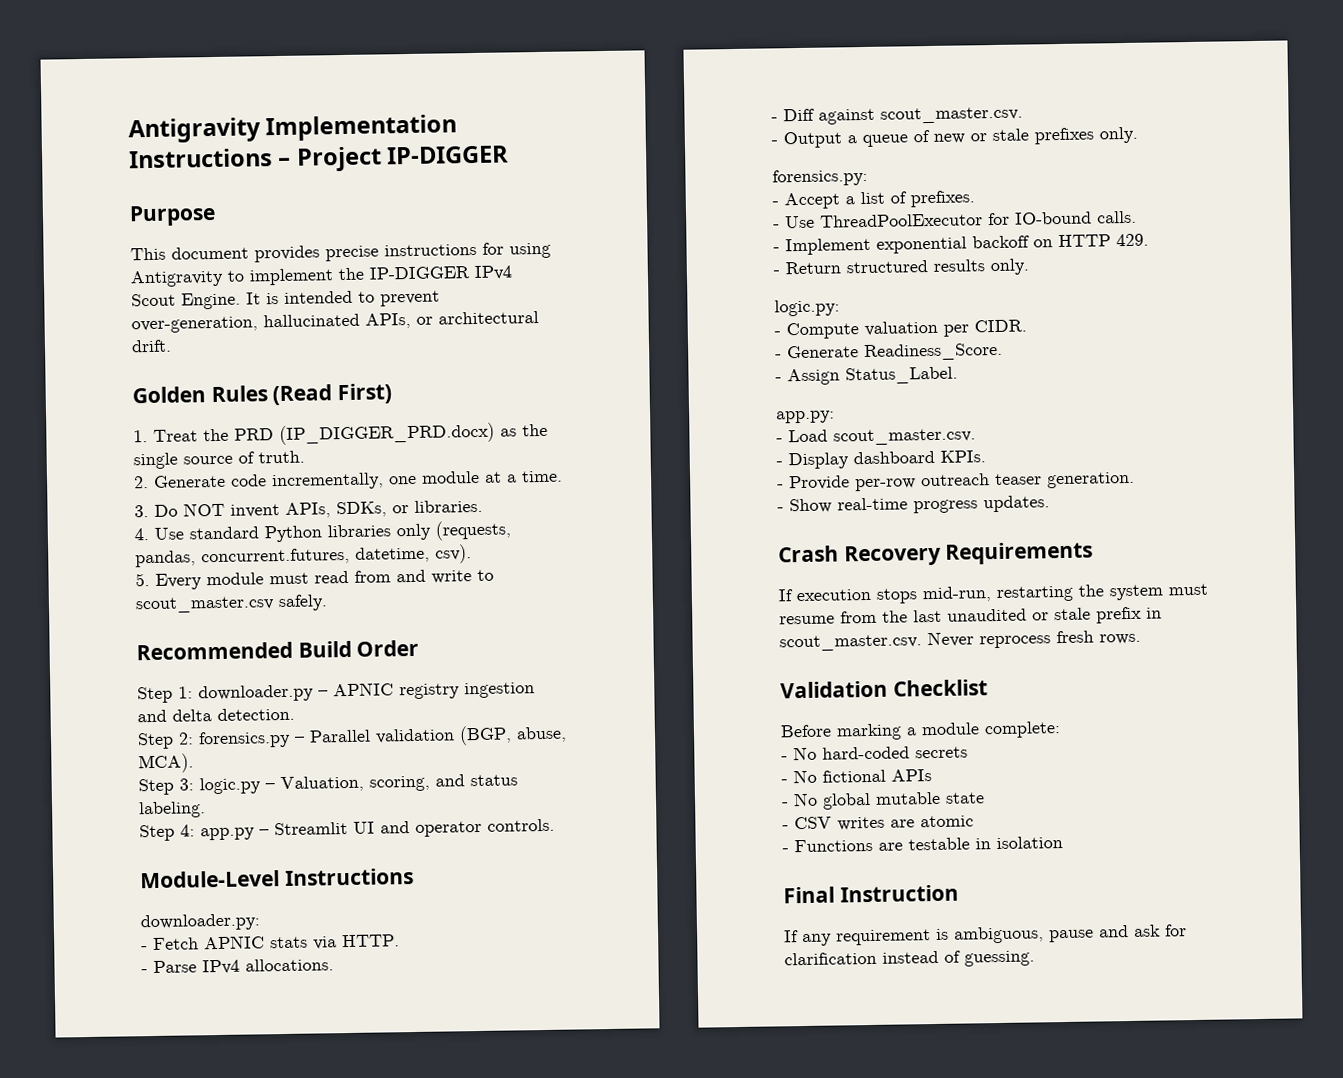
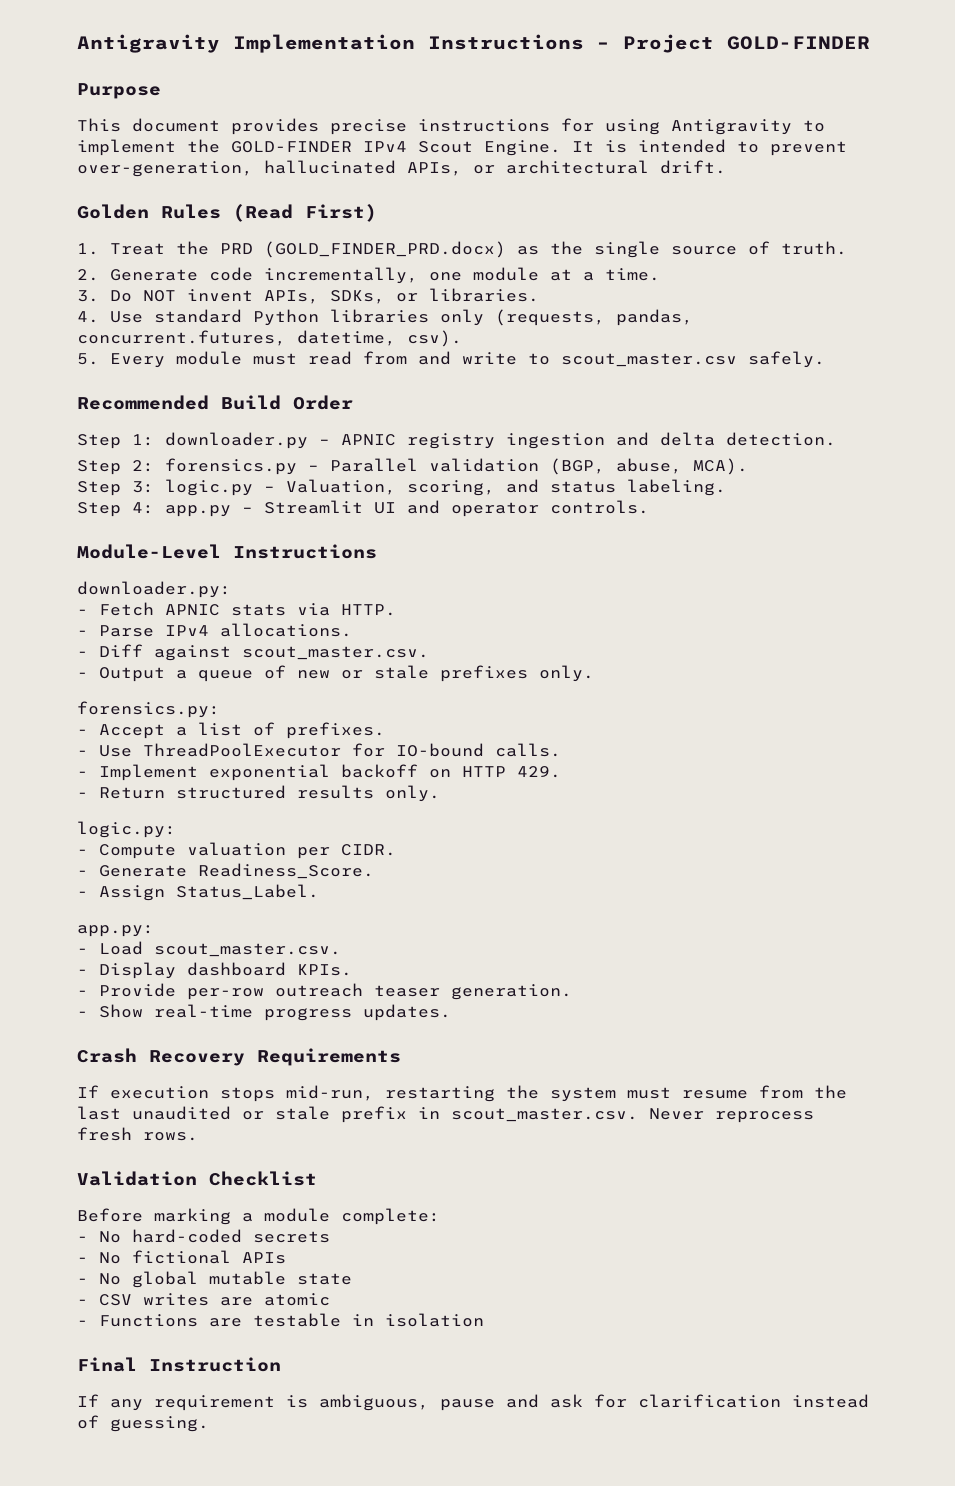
- Antigravity Implementation Instructions – Project IP-DIGGER
+ Antigravity Implementation Instructions – Project GOLD-FINDER
- This document provides precise instructions for using Antigravity to implement the IP-DIGGER IPv4 Scout Engine.
+ This document provides precise instructions for using Antigravity to implement the GOLD-FINDER IPv4 Scout Engine.
- 1. Treat the PRD (IP_DIGGER_PRD.docx) as the single source of truth.
+ 1. Treat the PRD (GOLD_FINDER_PRD.docx) as the single source of truth.

